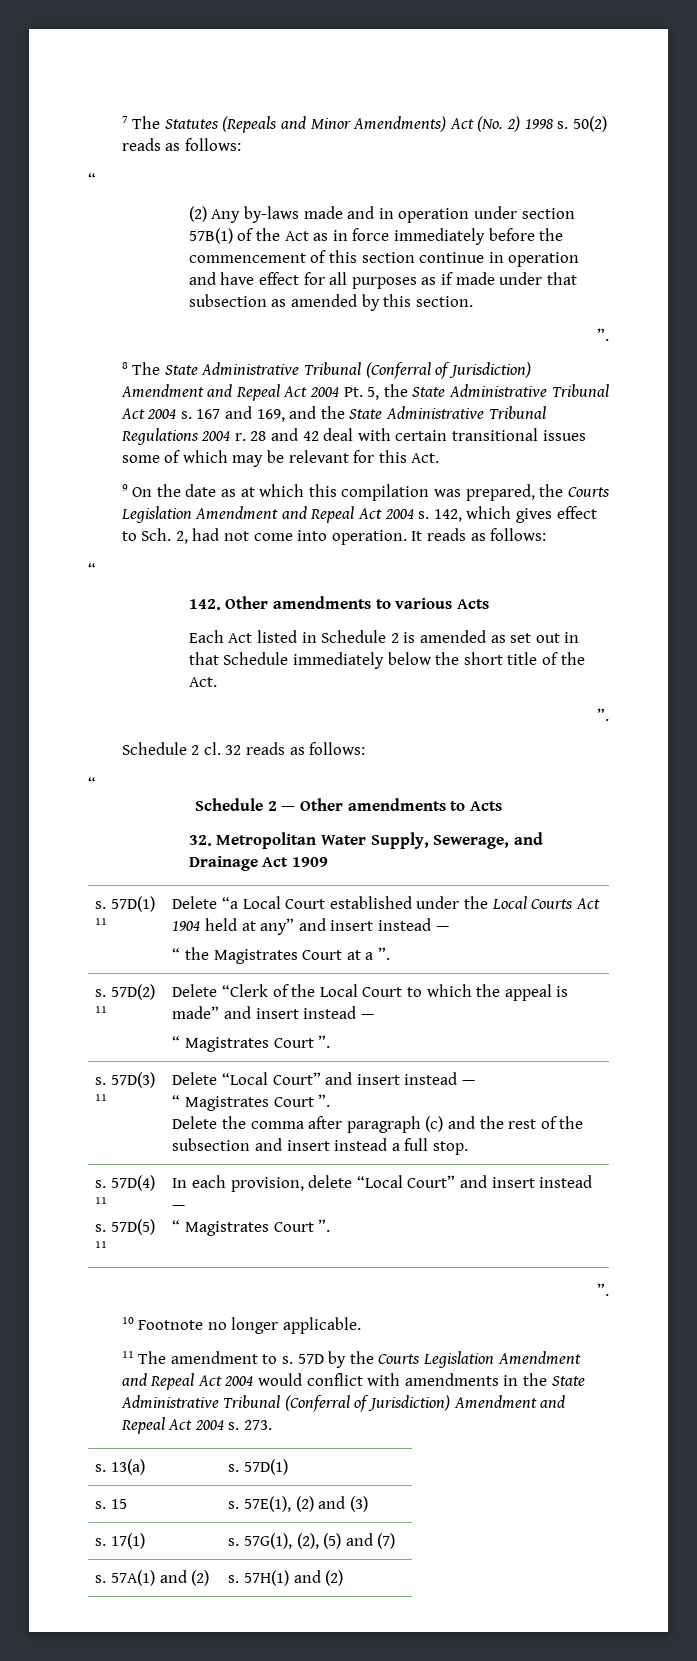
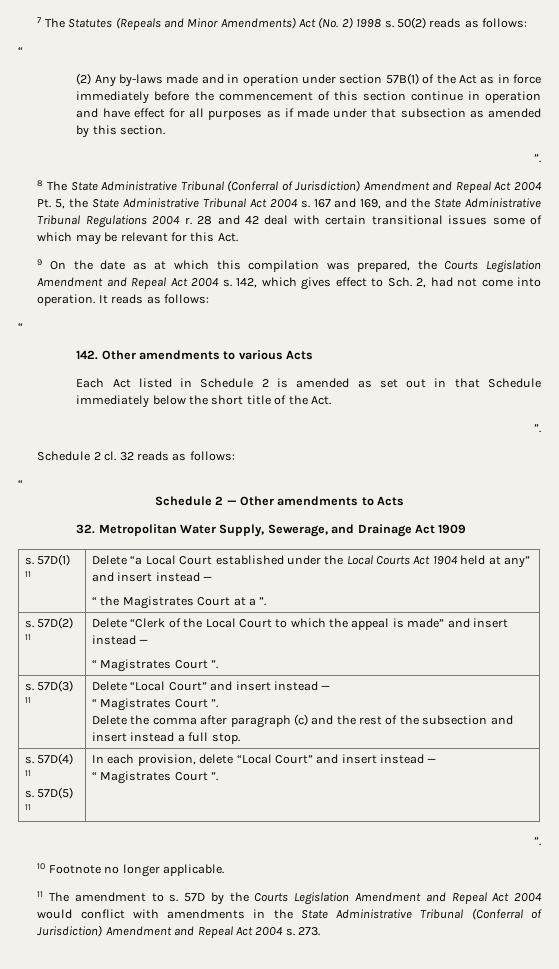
- s. 13(a) | s. 57D(1)
- s. 15 | s. 57E(1), (2) and (3)
- s. 17(1) | s. 57G(1), (2), (5) and (7)
- s. 57A(1) and (2) | s. 57H(1) and (2)

